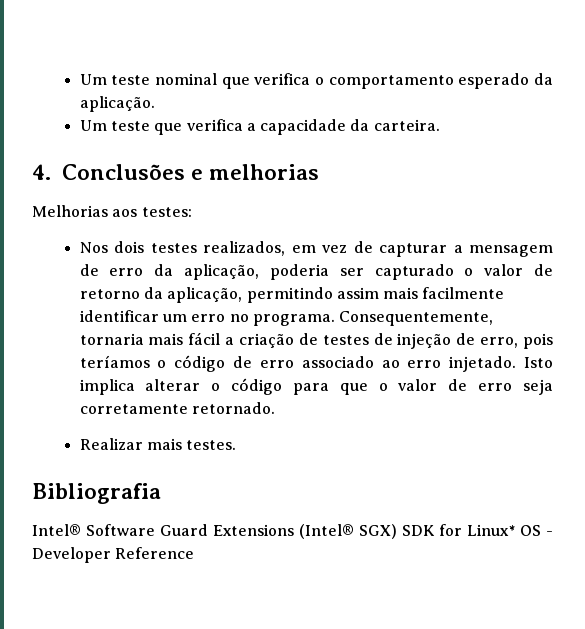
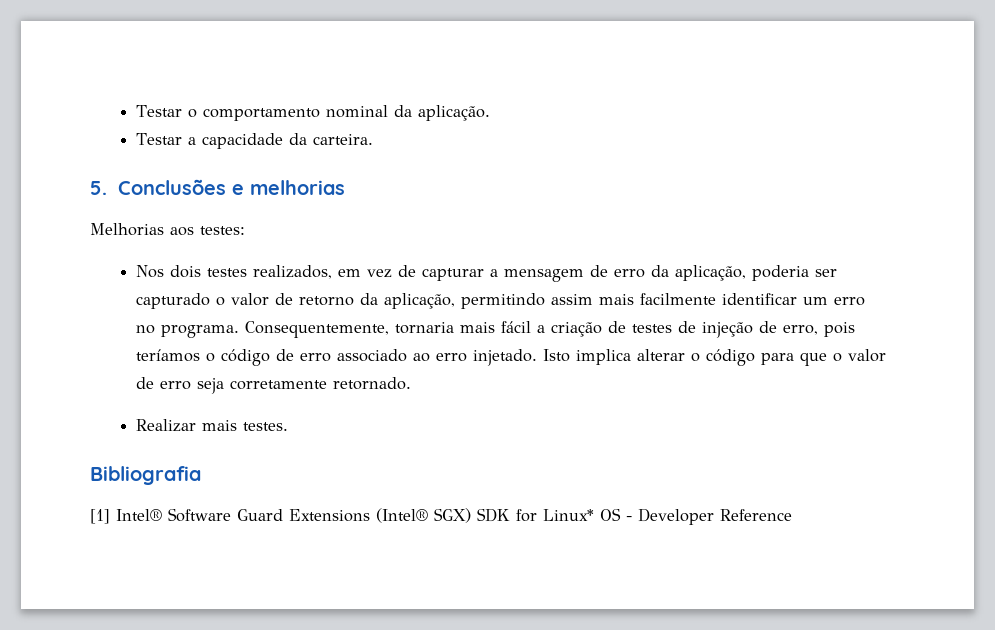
- Um teste nominal que verifica o comportamento esperado da aplicação.
+ Testar o comportamento nominal da aplicação.
- Um teste que verifica a capacidade da carteira.
+ Testar a capacidade da carteira.
- 4. Conclusões e melhorias
+ 5. Conclusões e melhorias
- Intel® Software Guard Extensions (Intel® SGX) SDK for Linux* OS - Developer Reference
+ [1] Intel® Software Guard Extensions (Intel® SGX) SDK for Linux* OS - Developer Reference

